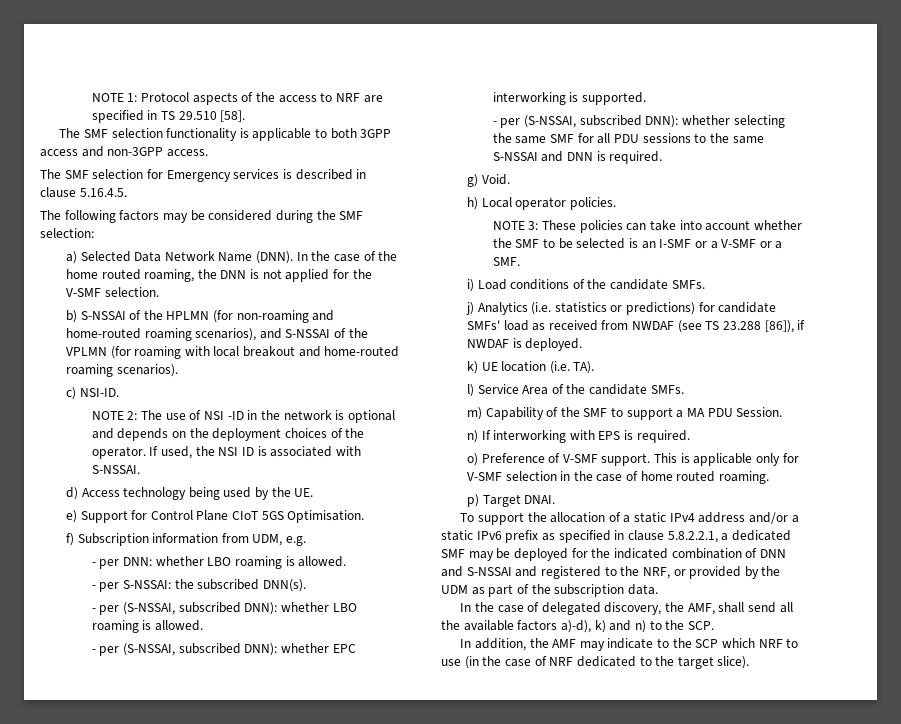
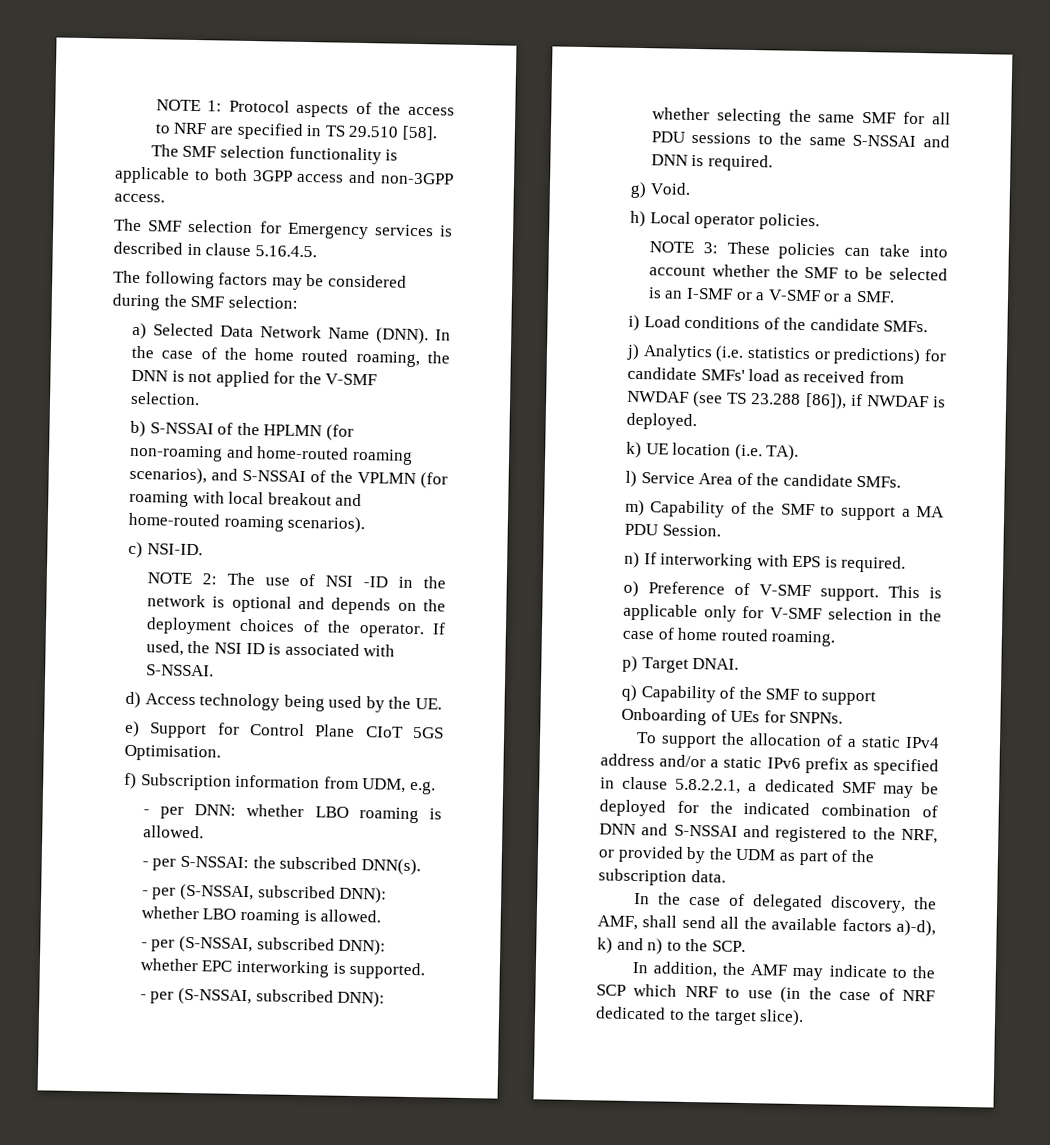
+ q) Capability of the SMF to support Onboarding of UEs for SNPNs.

